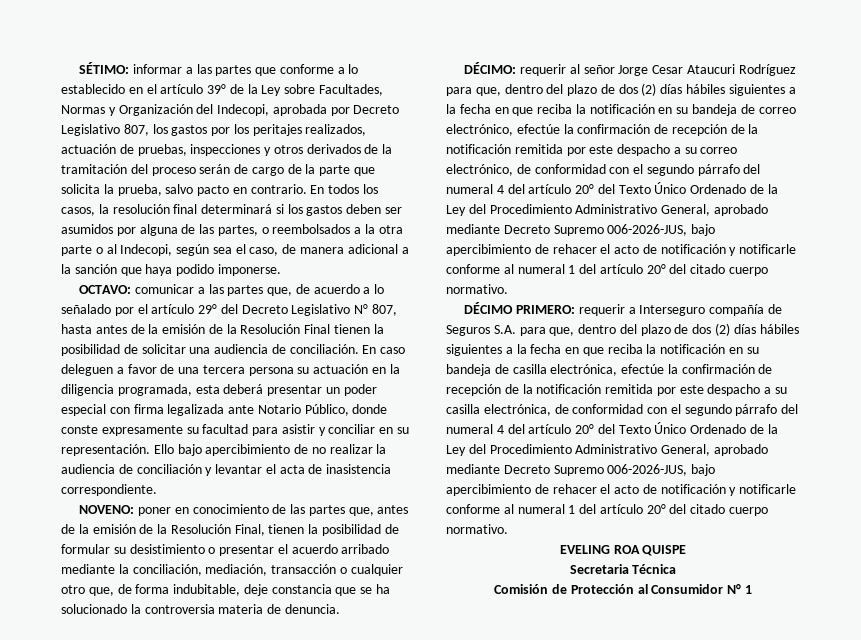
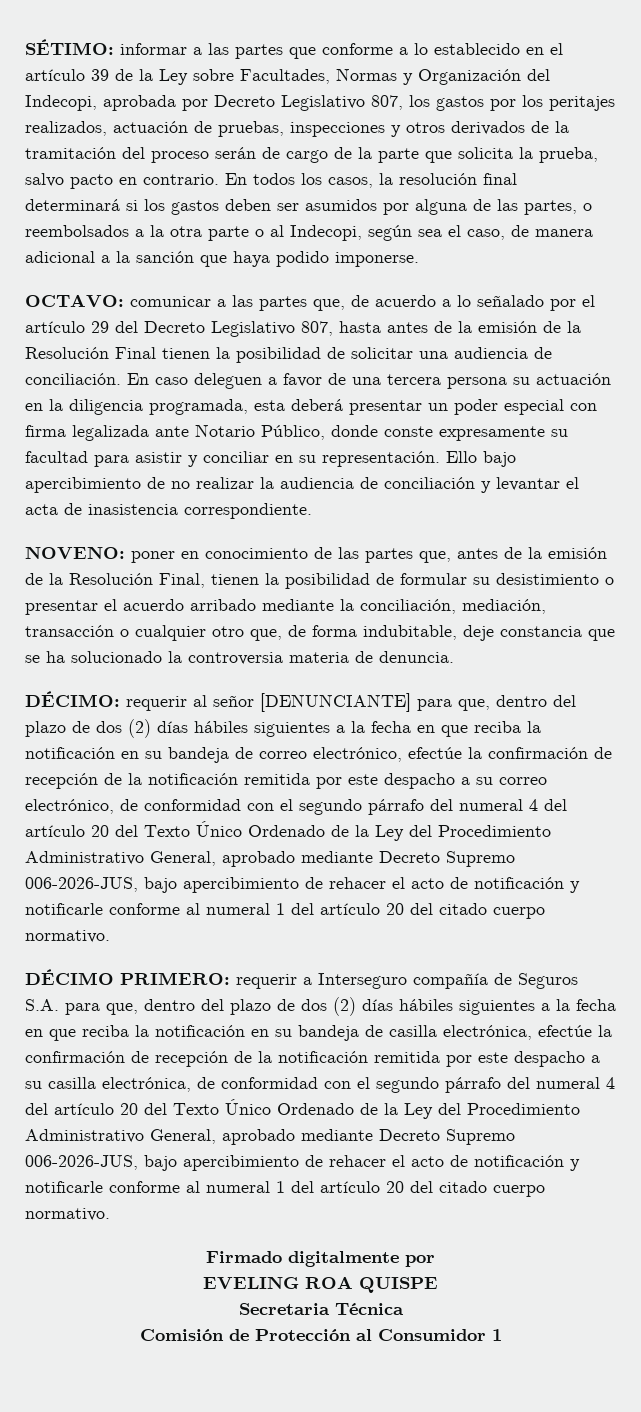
- SÉTIMO: informar a las partes que conforme a lo establecido en el artículo 39° de la Ley sobre Facultades, Normas y Organización del Indecopi, aprobada por Decreto Legislativo 807, los gastos por los peritajes realizados, actuación de pruebas, inspecciones y otros derivados de la tramitación del proceso serán de cargo de la parte que solicita la prueba, salvo pacto en contrario.
+ SÉTIMO: informar a las partes que conforme a lo establecido en el artículo 39 de la Ley sobre Facultades, Normas y Organización del Indecopi, aprobada por Decreto Legislativo 807, los gastos por los peritajes realizados, actuación de pruebas, inspecciones y otros derivados de la tramitación del proceso serán de cargo de la parte que solicita la prueba, salvo pacto en contrario.
- OCTAVO: comunicar a las partes que, de acuerdo a lo señalado por el artículo 29° del Decreto Legislativo N° 807, hasta antes de la emisión de la Resolución Final tienen la posibilidad de solicitar una audiencia de conciliación.
+ OCTAVO: comunicar a las partes que, de acuerdo a lo señalado por el artículo 29 del Decreto Legislativo 807, hasta antes de la emisión de la Resolución Final tienen la posibilidad de solicitar una audiencia de conciliación.
- requerir al señor Jorge Cesar Ataucuri Rodríguez para que, dentro del plazo de dos (2) días hábiles siguientes a la fecha en que reciba la notificación en su bandeja de correo electrónico, efectúe la confirmación de recepción de la notificación remitida por este despacho a su correo electrónico, de conformidad con el segundo párrafo del numeral 4 del artículo 20° del Texto Único Ordenado de la Ley del Procedimiento Administrativo General, aprobado mediante Decreto Supremo 006-2026-JUS, bajo apercibimiento de rehacer el acto de notificación y notificarle conforme al numeral 1 del artículo 20° del citado cuerpo normativo.
+ requerir al señor [DENUNCIANTE] para que, dentro del plazo de dos (2) días hábiles siguientes a la fecha en que reciba la notificación en su bandeja de correo electrónico, efectúe la confirmación de recepción de la notificación remitida por este despacho a su correo electrónico, de conformidad con el segundo párrafo del numeral 4 del artículo 20 del Texto Único Ordenado de la Ley del Procedimiento Administrativo General, aprobado mediante Decreto Supremo 006-2026-JUS, bajo apercibimiento de rehacer el acto de notificación y notificarle conforme al numeral 1 del artículo 20 del citado cuerpo normativo.
- requerir a Interseguro compañía de Seguros S.A. para que, dentro del plazo de dos (2) días hábiles siguientes a la fecha en que reciba la notificación en su bandeja de casilla electrónica, efectúe la confirmación de recepción de la notificación remitida por este despacho a su casilla electrónica, de conformidad con el segundo párrafo del numeral 4 del artículo 20° del Texto Único Ordenado de la Ley del Procedimiento Administrativo General, aprobado mediante Decreto Supremo 006-2026-JUS, bajo apercibimiento de rehacer el acto de notificación y notificarle conforme al numeral 1 del artículo 20° del citado cuerpo normativo.
+ requerir a Interseguro compañía de Seguros S.A. para que, dentro del plazo de dos (2) días hábiles siguientes a la fecha en que reciba la notificación en su bandeja de casilla electrónica, efectúe la confirmación de recepción de la notificación remitida por este despacho a su casilla electrónica, de conformidad con el segundo párrafo del numeral 4 del artículo 20 del Texto Único Ordenado de la Ley del Procedimiento Administrativo General, aprobado mediante Decreto Supremo 006-2026-JUS, bajo apercibimiento de rehacer el acto de notificación y notificarle conforme al numeral 1 del artículo 20 del citado cuerpo normativo.
+ Firmado digitalmente por
- Comisión de Protección al Consumidor N° 1
+ Comisión de Protección al Consumidor 1

